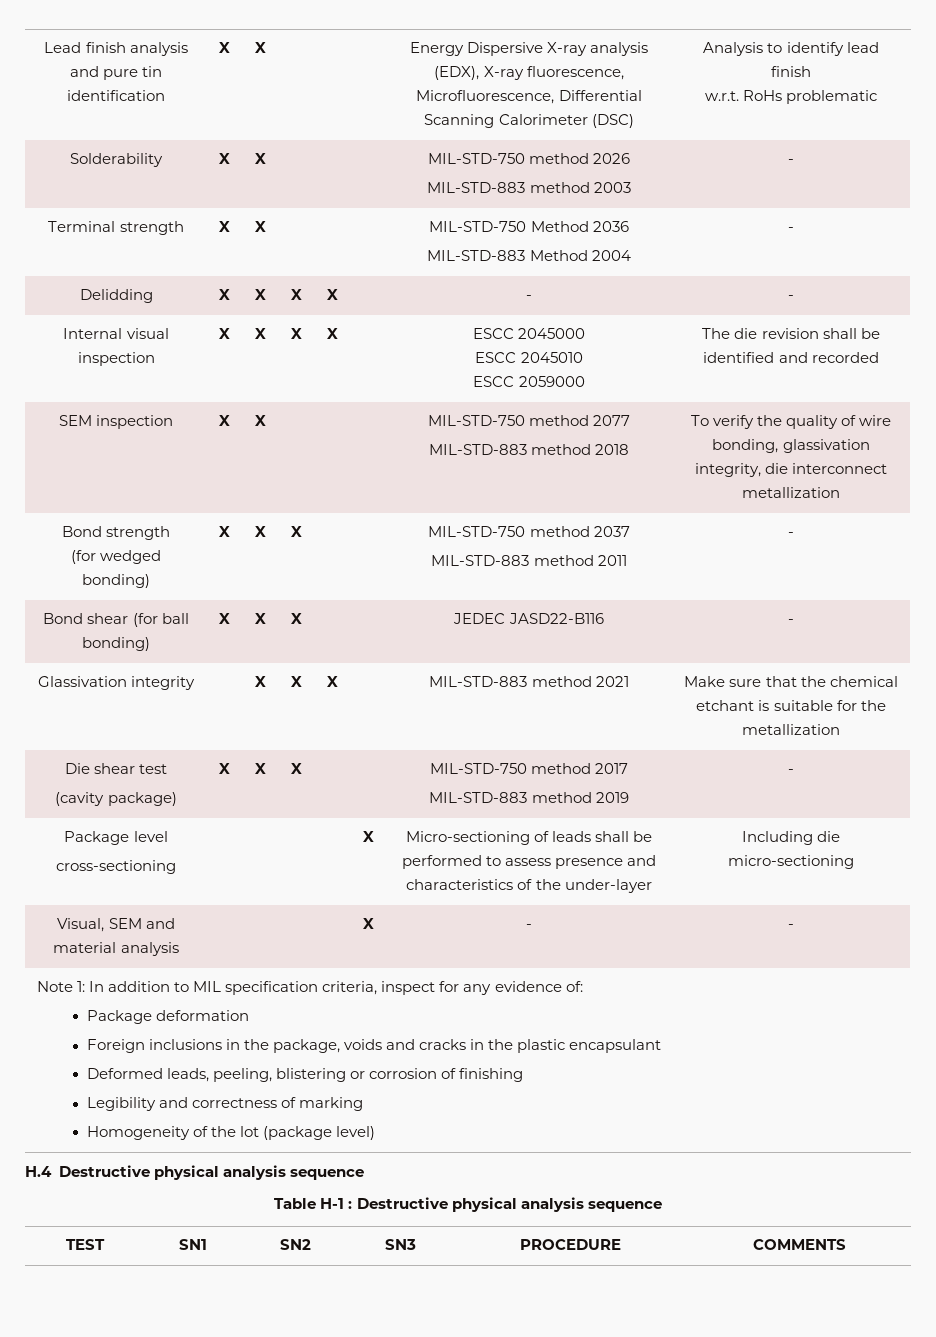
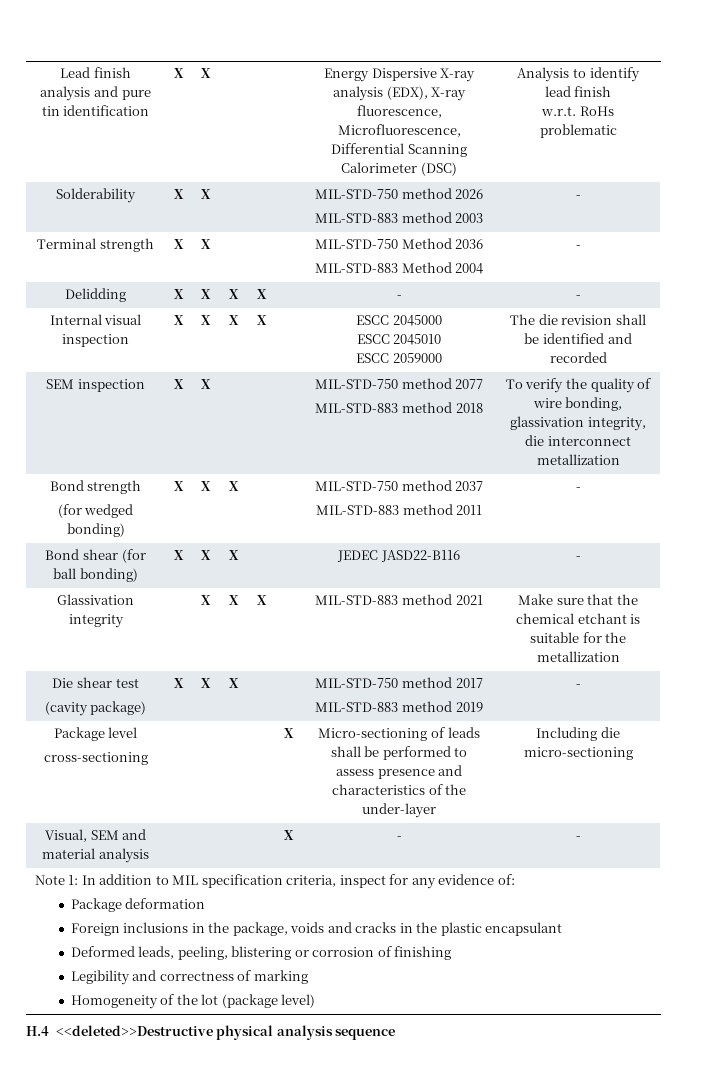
- H.4 Destructive physical analysis sequence
- Table H-1 : Destructive physical analysis sequence
- TEST | SN1 | SN2 | SN3 | PROCEDURE | COMMENTS
+ H.4 <<deleted>>Destructive physical analysis sequence

